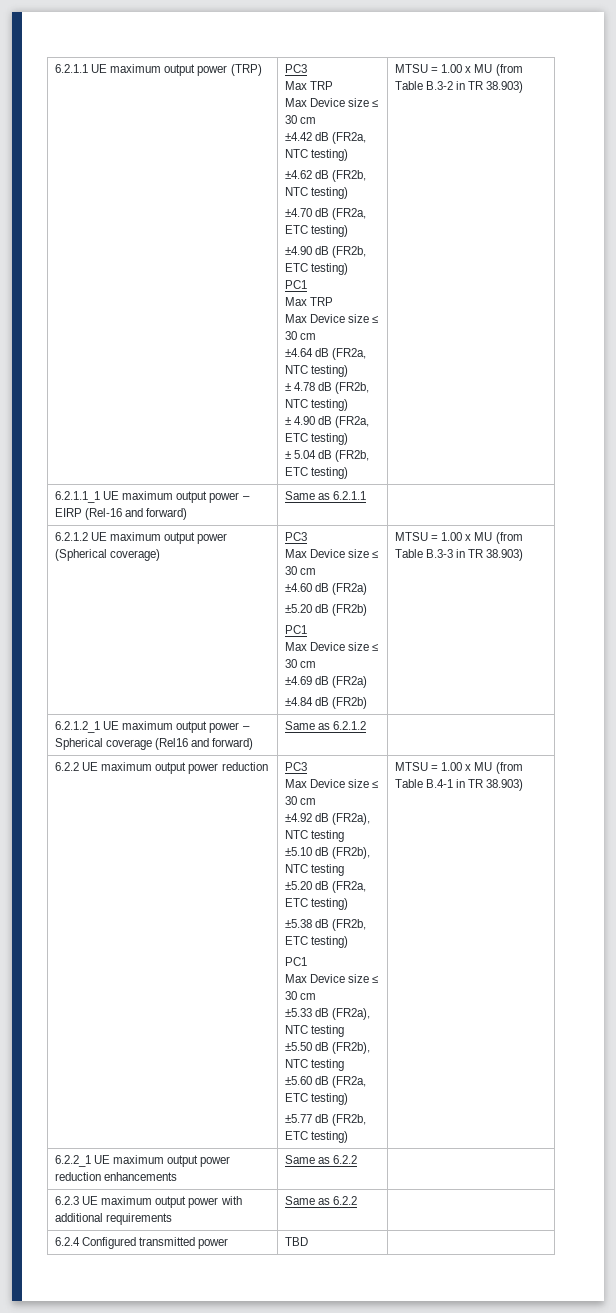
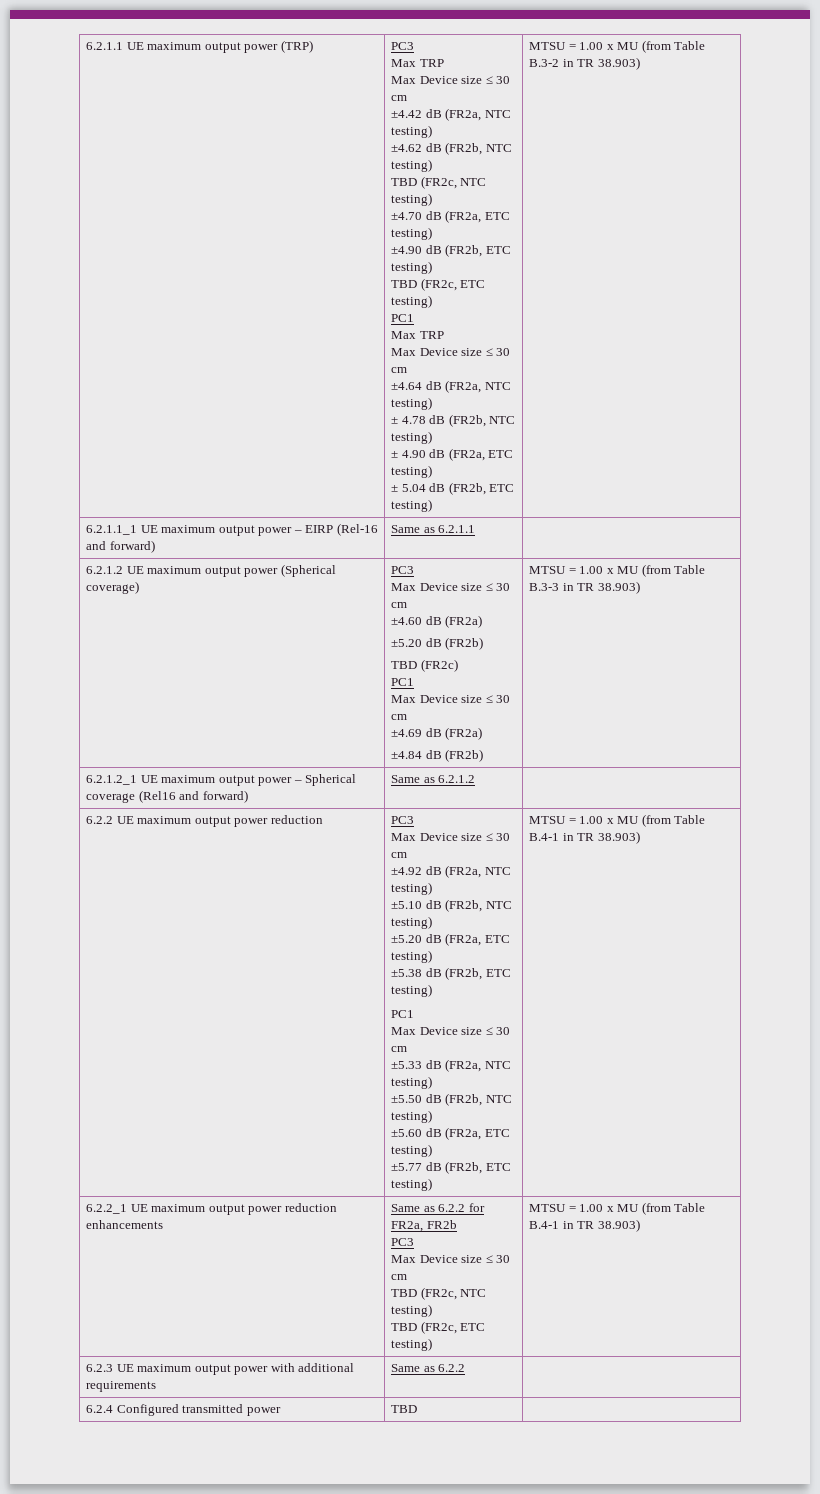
  ±4.62 dB (FR2b, NTC testing)
+ TBD (FR2c, NTC testing)
  ±4.90 dB (FR2b, ETC testing)
+ TBD (FR2c, ETC testing)
+ TBD (FR2c)
- ±4.92 dB (FR2a), NTC testing
+ ±4.92 dB (FR2a, NTC testing)
- ±5.10 dB (FR2b), NTC testing
+ ±5.10 dB (FR2b, NTC testing)
- ±5.33 dB (FR2a), NTC testing
+ ±5.33 dB (FR2a, NTC testing)
- ±5.50 dB (FR2b), NTC testing
+ ±5.50 dB (FR2b, NTC testing)
- 6.2.2_1 UE maximum output power reduction enhancements | Same as 6.2.2 |
+ 6.2.2_1 UE maximum output power reduction enhancements | Same as 6.2.2 for FR2a, FR2b
+ PC3
+ Max Device size ≤ 30 cm
+ TBD (FR2c, NTC testing)
+ TBD (FR2c, ETC testing) | MTSU = 1.00 x MU (from Table B.4-1 in TR 38.903)

